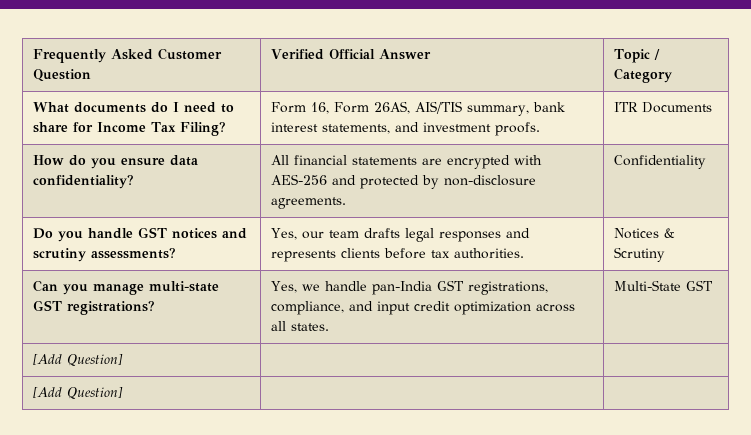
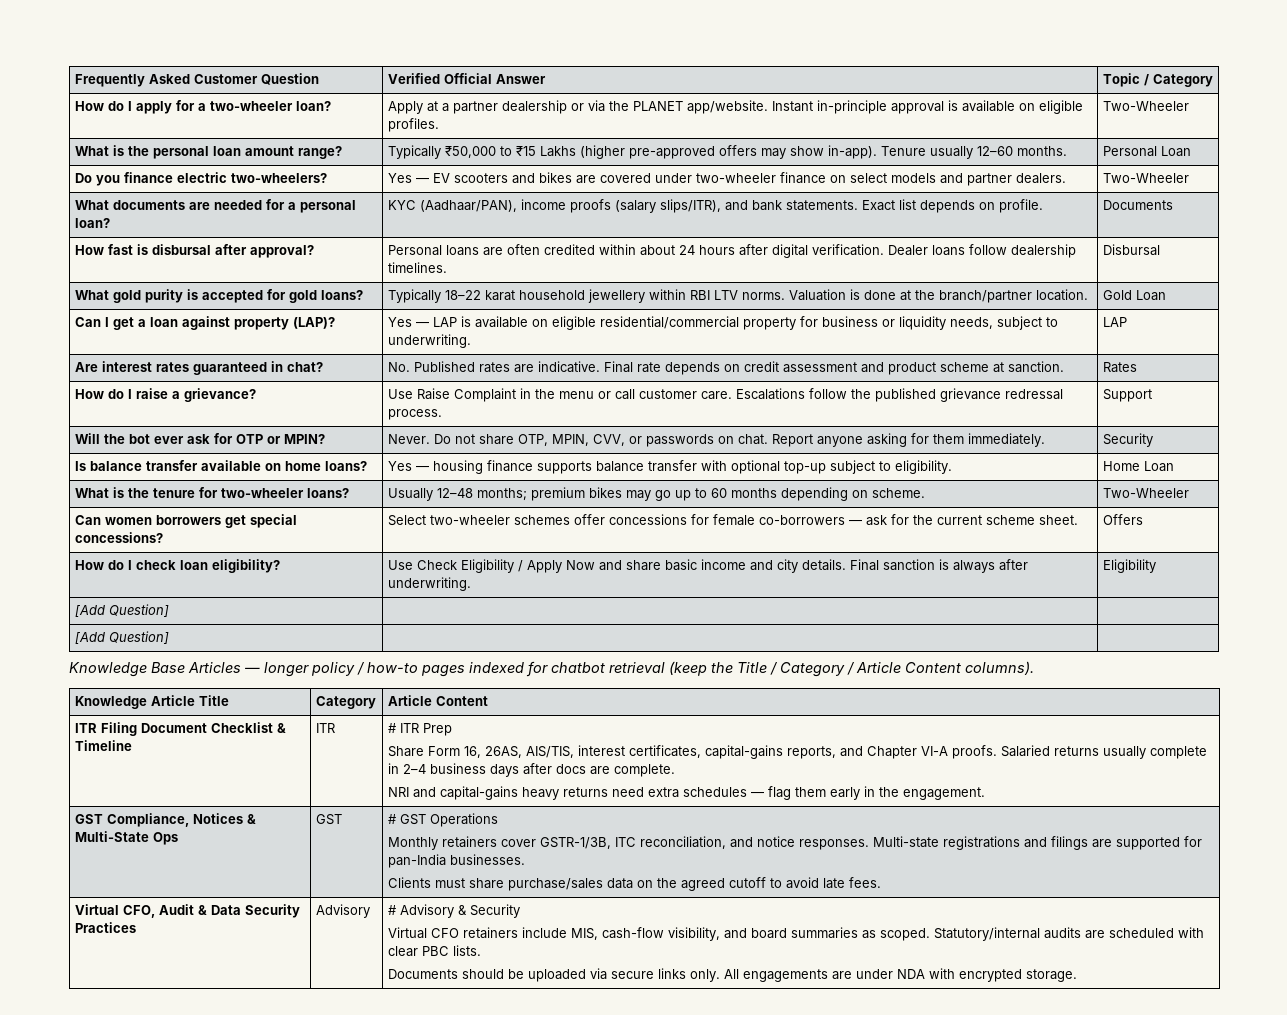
- What documents do I need to share for Income Tax Filing? | Form 16, Form 26AS, AIS/TIS summary, bank interest statements, and investment proofs. | ITR Documents
- How do you ensure data confidentiality? | All financial statements are encrypted with AES-256 and protected by non-disclosure agreements. | Confidentiality
- Do you handle GST notices and scrutiny assessments? | Yes, our team drafts legal responses and represents clients before tax authorities. | Notices & Scrutiny
- Can you manage multi-state GST registrations? | Yes, we handle pan-India GST registrations, compliance, and input credit optimization across all states. | Multi-State GST
+ How do I apply for a two-wheeler loan? | Apply at a partner dealership or via the PLANET app/website. Instant in-principle approval is available on eligible profiles. | Two-Wheeler
+ What is the personal loan amount range? | Typically ₹50,000 to ₹15 Lakhs (higher pre-approved offers may show in-app). Tenure usually 12–60 months. | Personal Loan
+ Do you finance electric two-wheelers? | Yes — EV scooters and bikes are covered under two-wheeler finance on select models and partner dealers. | Two-Wheeler
+ What documents are needed for a personal loan? | KYC (Aadhaar/PAN), income proofs (salary slips/ITR), and bank statements. Exact list depends on profile. | Documents
+ How fast is disbursal after approval? | Personal loans are often credited within about 24 hours after digital verification. Dealer loans follow dealership timelines. | Disbursal
+ What gold purity is accepted for gold loans? | Typically 18–22 karat household jewellery within RBI LTV norms. Valuation is done at the branch/partner location. | Gold Loan
+ Can I get a loan against property (LAP)? | Yes — LAP is available on eligible residential/commercial property for business or liquidity needs, subject to underwriting. | LAP
+ Are interest rates guaranteed in chat? | No. Published rates are indicative. Final rate depends on credit assessment and product scheme at sanction. | Rates
+ How do I raise a grievance? | Use Raise Complaint in the menu or call customer care. Escalations follow the published grievance redressal process. | Support
+ Will the bot ever ask for OTP or MPIN? | Never. Do not share OTP, MPIN, CVV, or passwords on chat. Report anyone asking for them immediately. | Security
+ Is balance transfer available on home loans? | Yes — housing finance supports balance transfer with optional top-up subject to eligibility. | Home Loan
+ What is the tenure for two-wheeler loans? | Usually 12–48 months; premium bikes may go up to 60 months depending on scheme. | Two-Wheeler
+ Can women borrowers get special concessions? | Select two-wheeler schemes offer concessions for female co-borrowers — ask for the current scheme sheet. | Offers
+ How do I check loan eligibility? | Use Check Eligibility / Apply Now and share basic income and city details. Final sanction is always after underwriting. | Eligibility
  [Add Question] | |
  [Add Question] | |
+ Knowledge Base Articles — longer policy / how-to pages indexed for chatbot retrieval (keep the Title / Category / Article Content columns).
+ Knowledge Article Title | Category | Article Content
+ ITR Filing Document Checklist & Timeline | ITR | # ITR Prep
+ Share Form 16, 26AS, AIS/TIS, interest certificates, capital-gains reports, and Chapter VI-A proofs. Salaried returns usually complete in 2–4 business days after docs are complete.
+ NRI and capital-gains heavy returns need extra schedules — flag them early in the engagement.
+ GST Compliance, Notices & Multi-State Ops | GST | # GST Operations
+ Monthly retainers cover GSTR-1/3B, ITC reconciliation, and notice responses. Multi-state registrations and filings are supported for pan-India businesses.
+ Clients must share purchase/sales data on the agreed cutoff to avoid late fees.
+ Virtual CFO, Audit & Data Security Practices | Advisory | # Advisory & Security
+ Virtual CFO retainers include MIS, cash-flow visibility, and board summaries as scoped. Statutory/internal audits are scheduled with clear PBC lists.
+ Documents should be uploaded via secure links only. All engagements are under NDA with encrypted storage.

